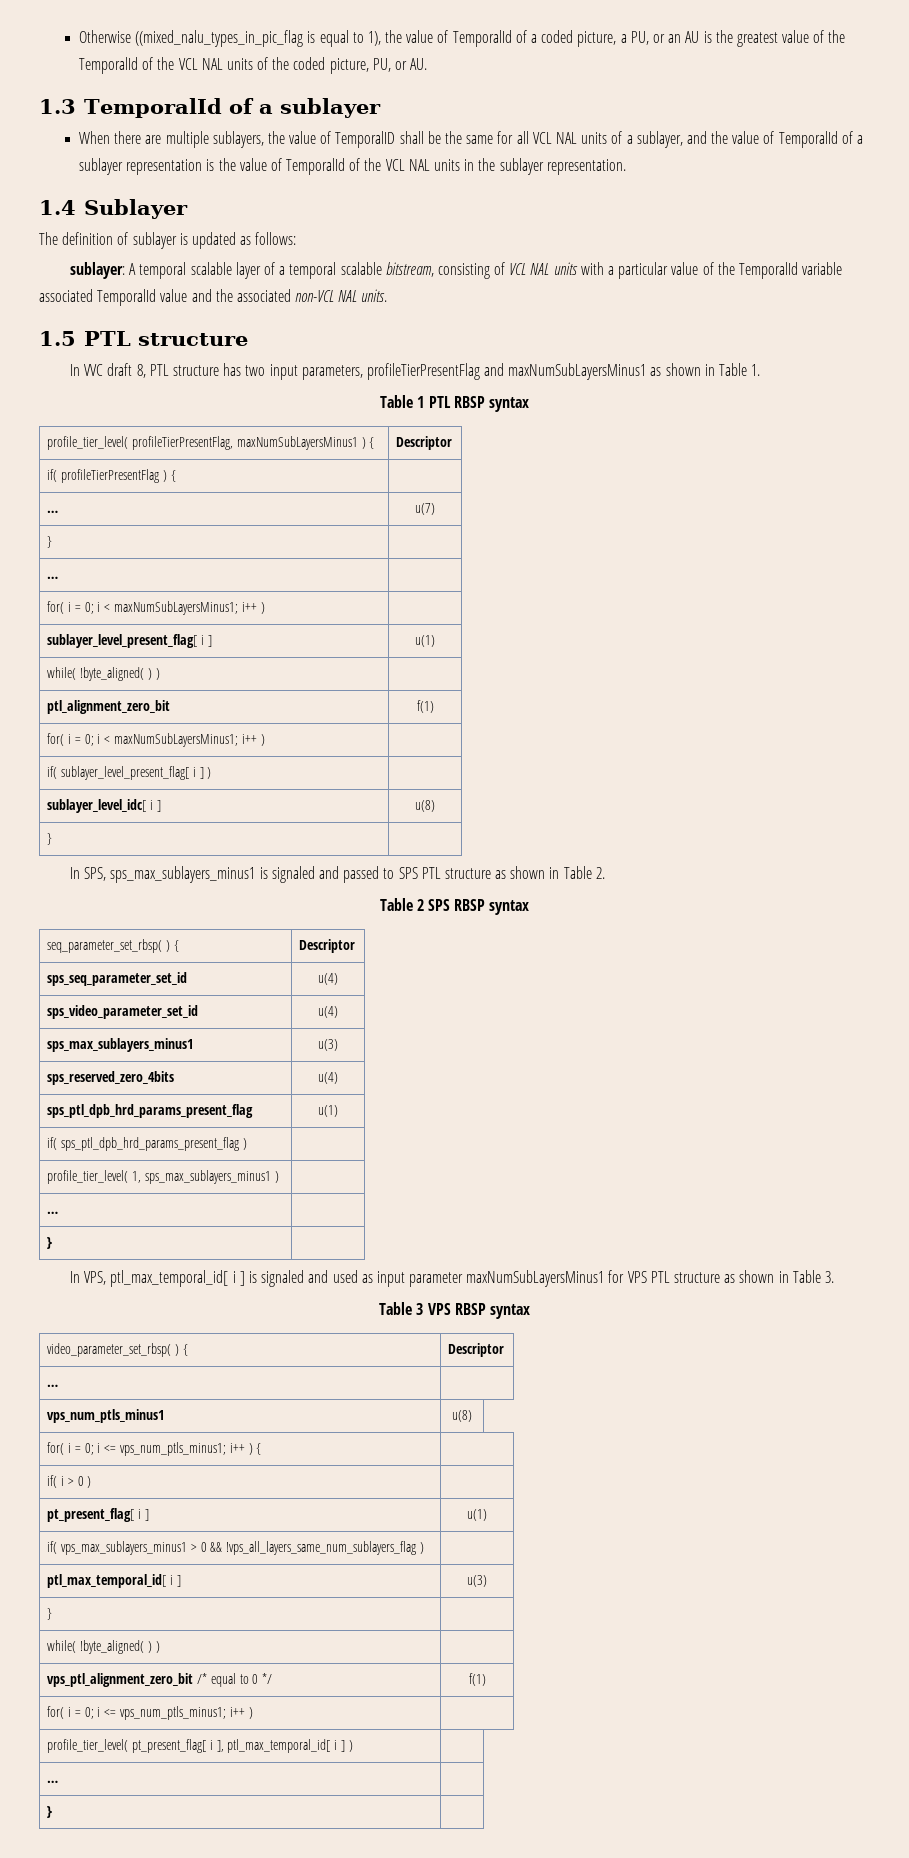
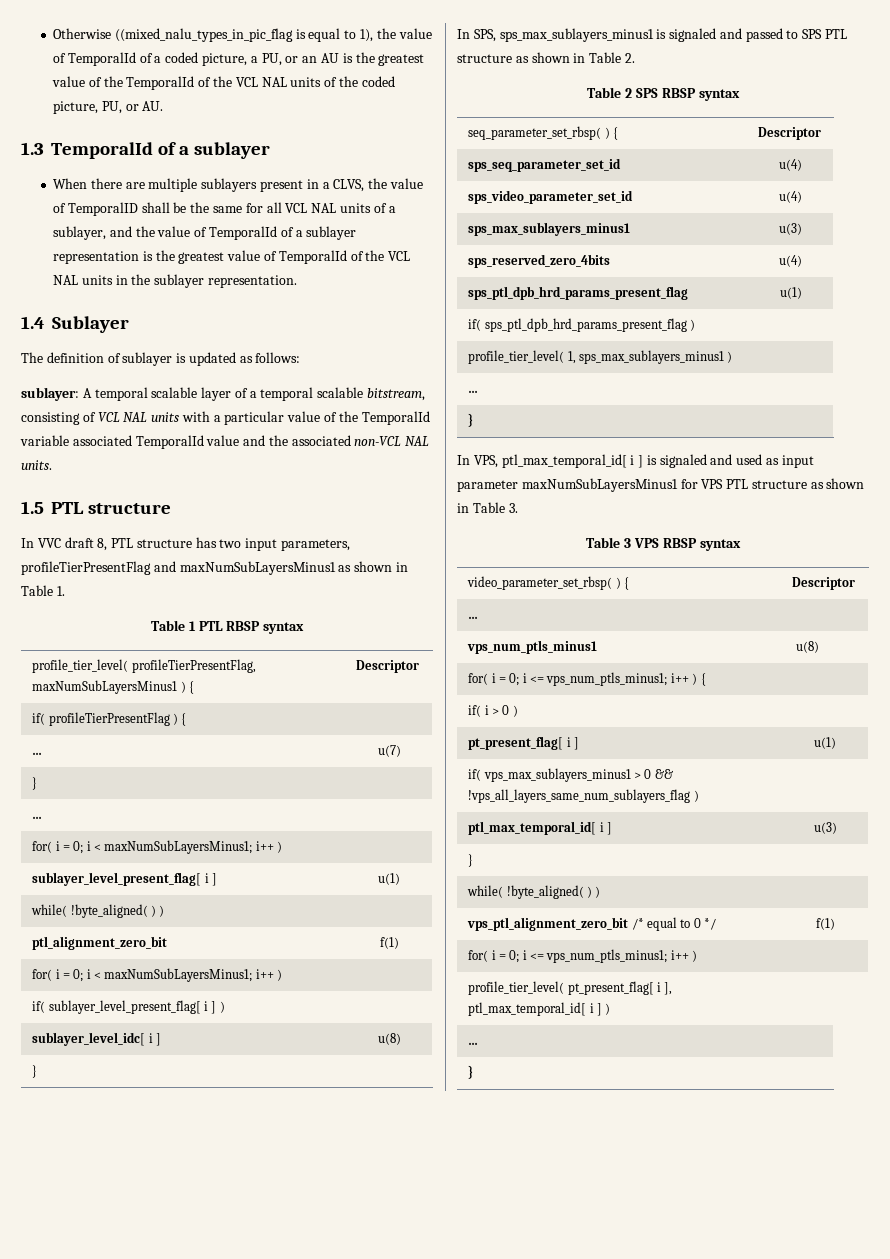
- When there are multiple sublayers, the value of TemporalID shall be the same for all VCL NAL units of a sublayer, and the value of TemporalId of a sublayer representation is the value of TemporalId of the VCL NAL units in the sublayer representation.
+ When there are multiple sublayers present in a CLVS, the value of TemporalID shall be the same for all VCL NAL units of a sublayer, and the value of TemporalId of a sublayer representation is the greatest value of TemporalId of the VCL NAL units in the sublayer representation.

